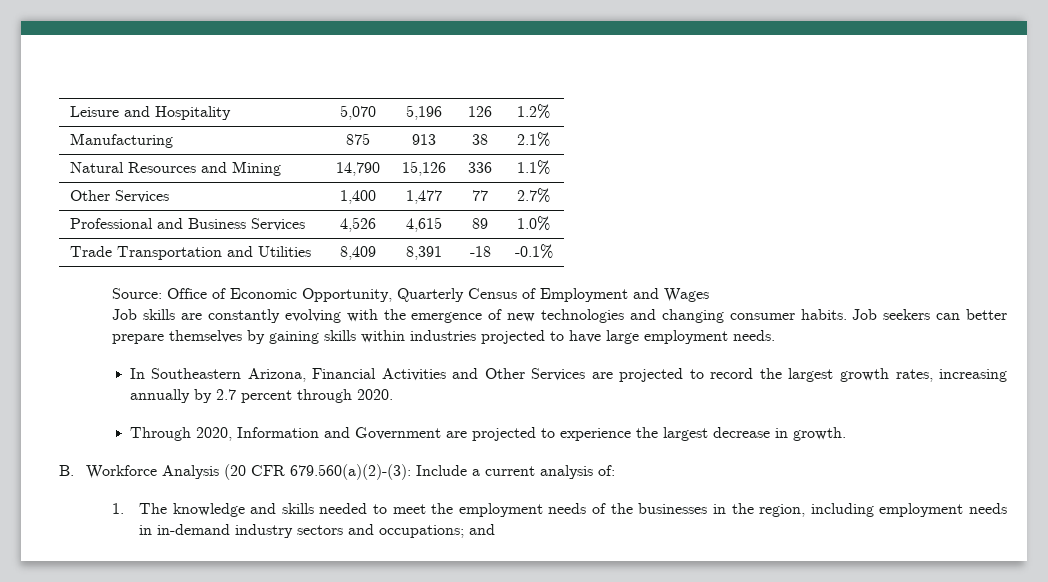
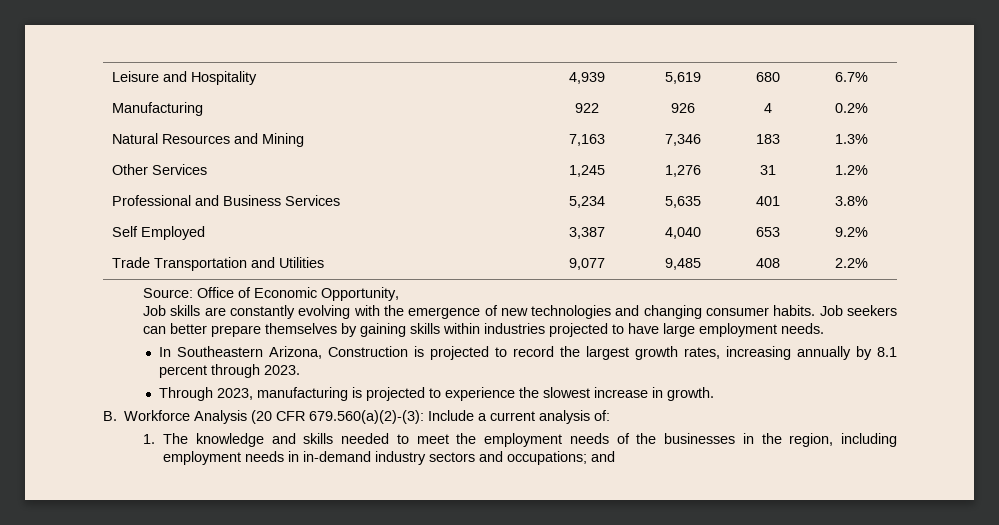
- Leisure and Hospitality | 5,070 | 5,196 | 126 | 1.2%
- Manufacturing | 875 | 913 | 38 | 2.1%
- Natural Resources and Mining | 14,790 | 15,126 | 336 | 1.1%
- Other Services | 1,400 | 1,477 | 77 | 2.7%
- Professional and Business Services | 4,526 | 4,615 | 89 | 1.0%
+ Leisure and Hospitality | 4,939 | 5,619 | 680 | 6.7%
+ Manufacturing | 922 | 926 | 4 | 0.2%
+ Natural Resources and Mining | 7,163 | 7,346 | 183 | 1.3%
+ Other Services | 1,245 | 1,276 | 31 | 1.2%
+ Professional and Business Services | 5,234 | 5,635 | 401 | 3.8%
+ Self Employed | 3,387 | 4,040 | 653 | 9.2%
- Trade Transportation and Utilities | 8,409 | 8,391 | -18 | -0.1%
+ Trade Transportation and Utilities | 9,077 | 9,485 | 408 | 2.2%
- Source: Office of Economic Opportunity, Quarterly Census of Employment and Wages
+ Source: Office of Economic Opportunity,
- In Southeastern Arizona, Financial Activities and Other Services are projected to record the largest growth rates, increasing annually by 2.7 percent through 2020.
+ In Southeastern Arizona, Construction is projected to record the largest growth rates, increasing annually by 8.1 percent through 2023.
- Through 2020, Information and Government are projected to experience the largest decrease in growth.
+ Through 2023, manufacturing is projected to experience the slowest increase in growth.

